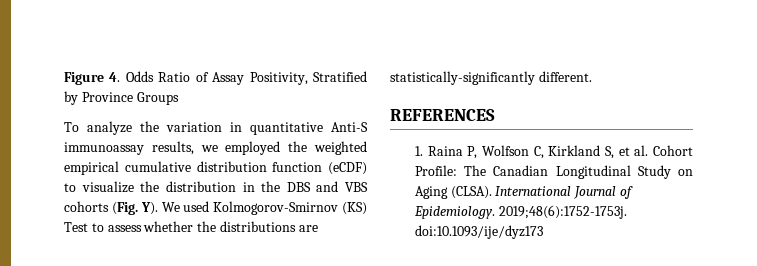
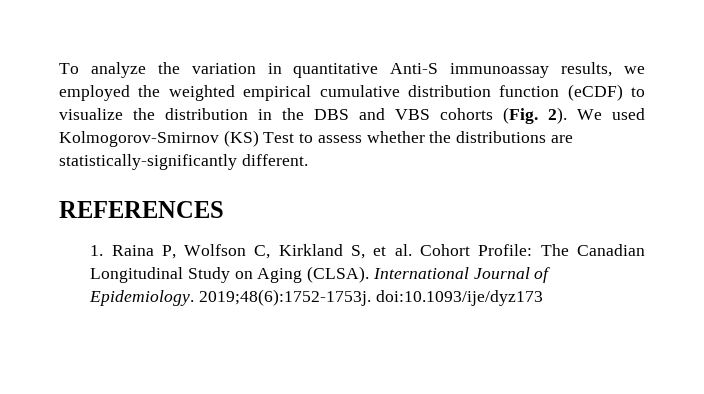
- Figure 4. Odds Ratio of Assay Positivity, Stratified by Province Groups
- To analyze the variation in quantitative Anti-S immunoassay results, we employed the weighted empirical cumulative distribution function (eCDF) to visualize the distribution in the DBS and VBS cohorts (Fig. Y). We used Kolmogorov-Smirnov (KS) Test to assess whether the distributions are statistically-significantly different.
+ To analyze the variation in quantitative Anti-S immunoassay results, we employed the weighted empirical cumulative distribution function (eCDF) to visualize the distribution in the DBS and VBS cohorts (Fig. 2). We used Kolmogorov-Smirnov (KS) Test to assess whether the distributions are statistically-significantly different.

